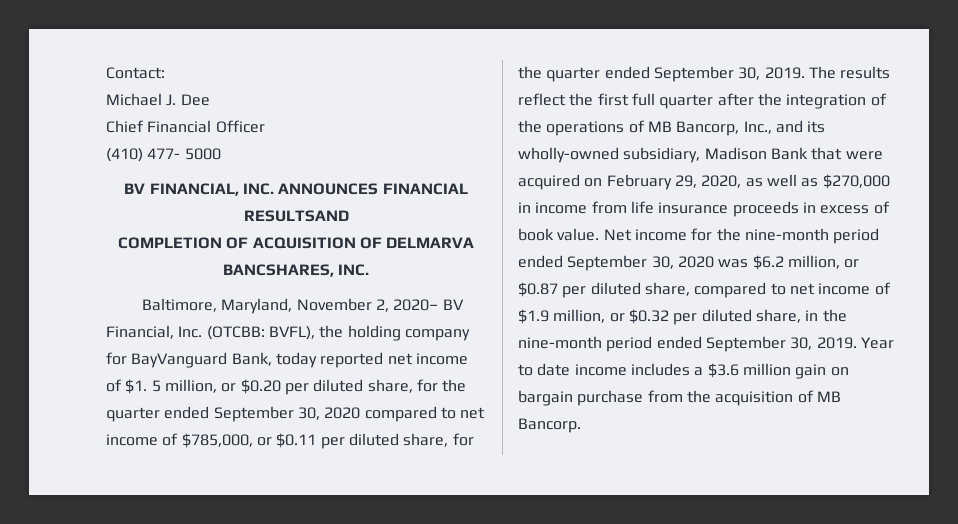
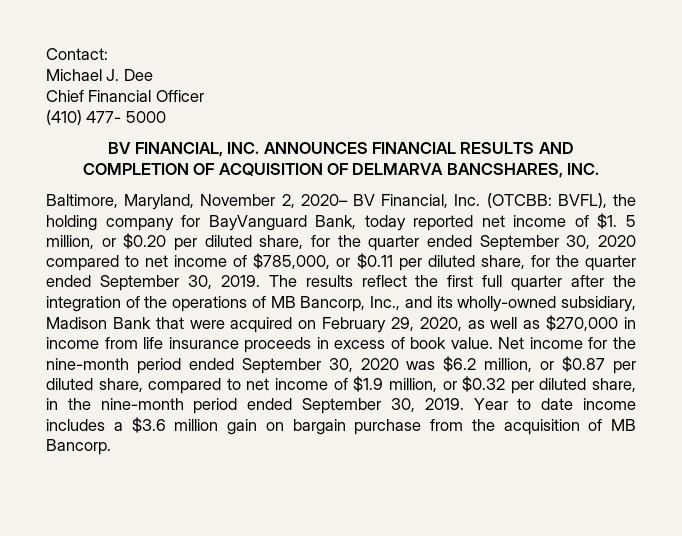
- BV FINANCIAL, INC. ANNOUNCES FINANCIAL RESULTSAND
+ BV FINANCIAL, INC. ANNOUNCES FINANCIAL RESULTS AND

